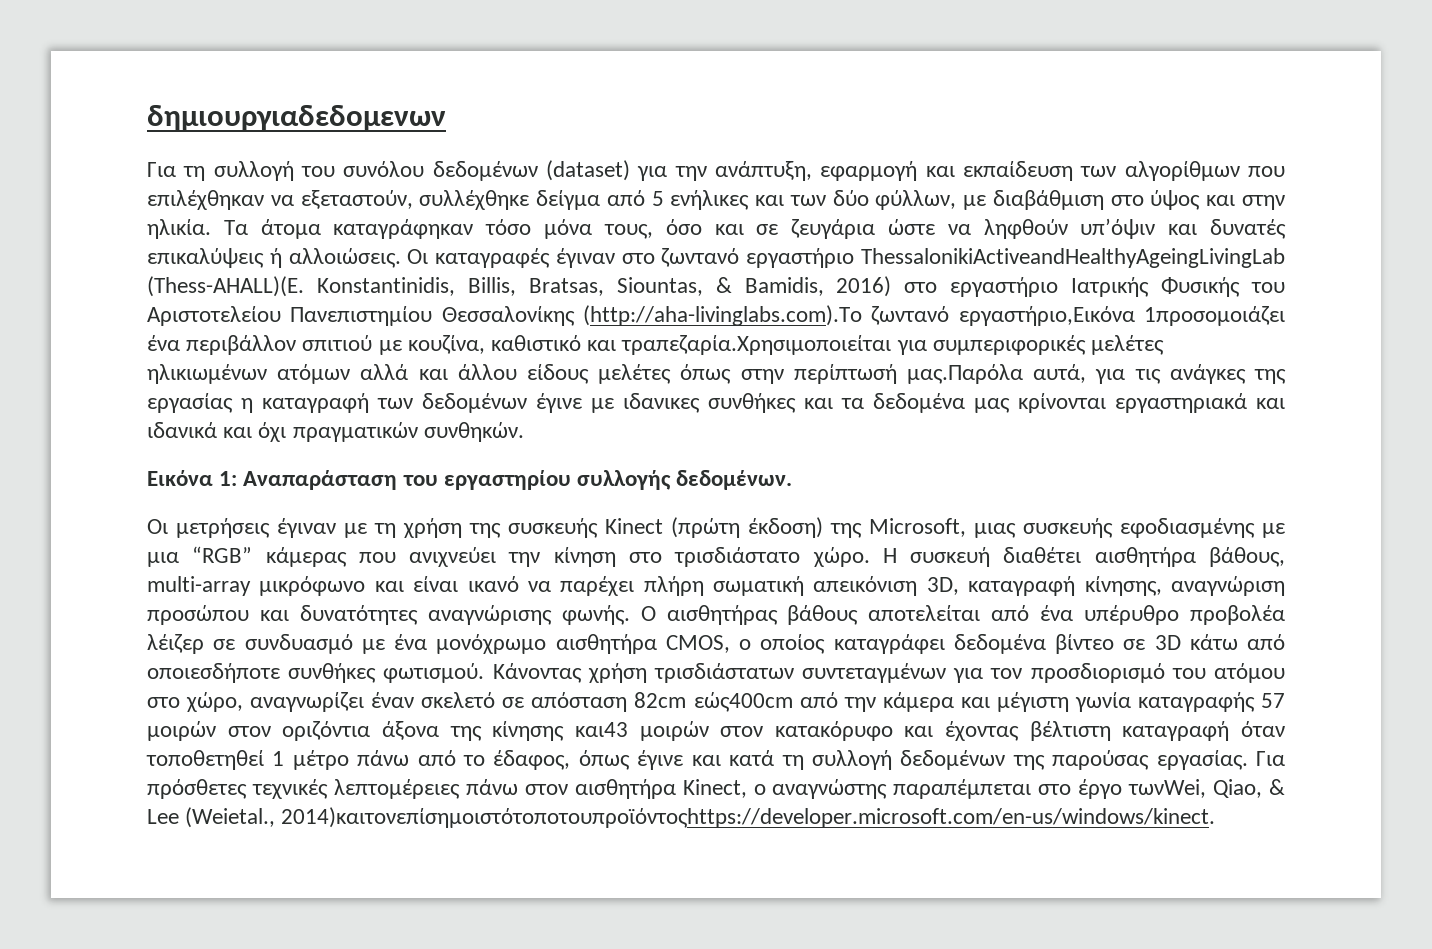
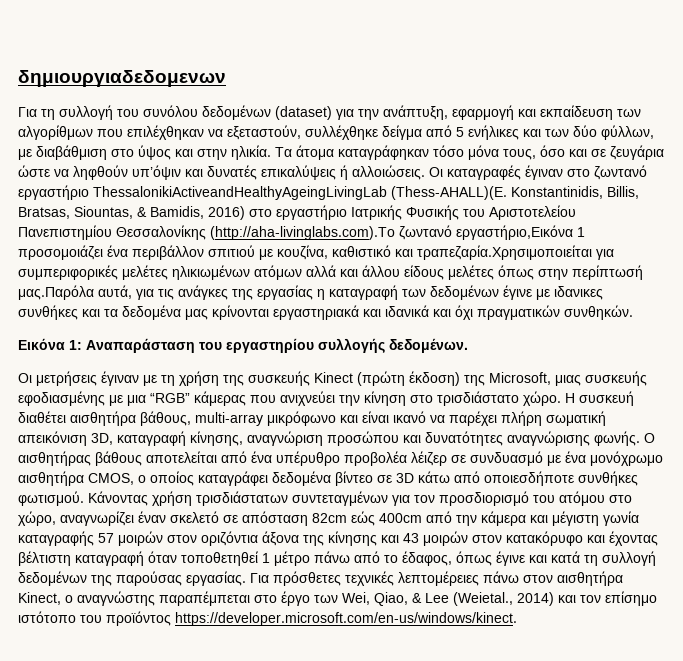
- Konstantinidis, Billis, Bratsas, Siountas, & Bamidis, 2016) στο εργαστήριο Ιατρικής Φυσικής του Αριστοτελείου Πανεπιστημίου Θεσσαλονίκης (http://aha-livinglabs.com).Το ζωντανό εργαστήριο,Εικόνα 1προσομοιάζει ένα περιβάλλον σπιτιού με κουζίνα, καθιστικό και τραπεζαρία.Χρησιμοποιείται για συμπεριφορικές μελέτες ηλικιωμένων ατόμων αλλά και άλλου είδους μελέτες όπως στην περίπτωσή μας.Παρόλα αυτά, για τις ανάγκες της εργασίας η καταγραφή των δεδομένων έγινε με ιδανικες συνθήκες και τα δεδομένα μας κρίνονται εργαστηριακά και ιδανικά και όχι πραγματικών συνθηκών.
+ Konstantinidis, Billis, Bratsas, Siountas, & Bamidis, 2016) στο εργαστήριο Ιατρικής Φυσικής του Αριστοτελείου Πανεπιστημίου Θεσσαλονίκης (http://aha-livinglabs.com).Το ζωντανό εργαστήριο,Εικόνα 1 προσομοιάζει ένα περιβάλλον σπιτιού με κουζίνα, καθιστικό και τραπεζαρία.Χρησιμοποιείται για συμπεριφορικές μελέτες ηλικιωμένων ατόμων αλλά και άλλου είδους μελέτες όπως στην περίπτωσή μας.Παρόλα αυτά, για τις ανάγκες της εργασίας η καταγραφή των δεδομένων έγινε με ιδανικες συνθήκες και τα δεδομένα μας κρίνονται εργαστηριακά και ιδανικά και όχι πραγματικών συνθηκών.
- Κάνοντας χρήση τρισδιάστατων συντεταγμένων για τον προσδιορισμό του ατόμου στο χώρο, αναγνωρίζει έναν σκελετό σε απόσταση 82cm εώς400cm από την κάμερα και μέγιστη γωνία καταγραφής 57 μοιρών στον οριζόντια άξονα της κίνησης και43 μοιρών στον κατακόρυφο και έχοντας βέλτιστη καταγραφή όταν τοποθετηθεί 1 μέτρο πάνω από το έδαφος, όπως έγινε και κατά τη συλλογή δεδομένων της παρούσας εργασίας.
+ Κάνοντας χρήση τρισδιάστατων συντεταγμένων για τον προσδιορισμό του ατόμου στο χώρο, αναγνωρίζει έναν σκελετό σε απόσταση 82cm εώς 400cm από την κάμερα και μέγιστη γωνία καταγραφής 57 μοιρών στον οριζόντια άξονα της κίνησης και 43 μοιρών στον κατακόρυφο και έχοντας βέλτιστη καταγραφή όταν τοποθετηθεί 1 μέτρο πάνω από το έδαφος, όπως έγινε και κατά τη συλλογή δεδομένων της παρούσας εργασίας.
- Για πρόσθετες τεχνικές λεπτομέρειες πάνω στον αισθητήρα Kinect, ο αναγνώστης παραπέμπεται στο έργο τωνWei, Qiao, & Lee (Weietal., 2014)καιτονεπίσημοιστότοποτουπροϊόντοςhttps://developer.microsoft.com/en-us/windows/kinect.
+ Για πρόσθετες τεχνικές λεπτομέρειες πάνω στον αισθητήρα Kinect, ο αναγνώστης παραπέμπεται στο έργο των Wei, Qiao, & Lee (Weietal., 2014) και τον επίσημο ιστότοπο του προϊόντος https://developer.microsoft.com/en-us/windows/kinect.

